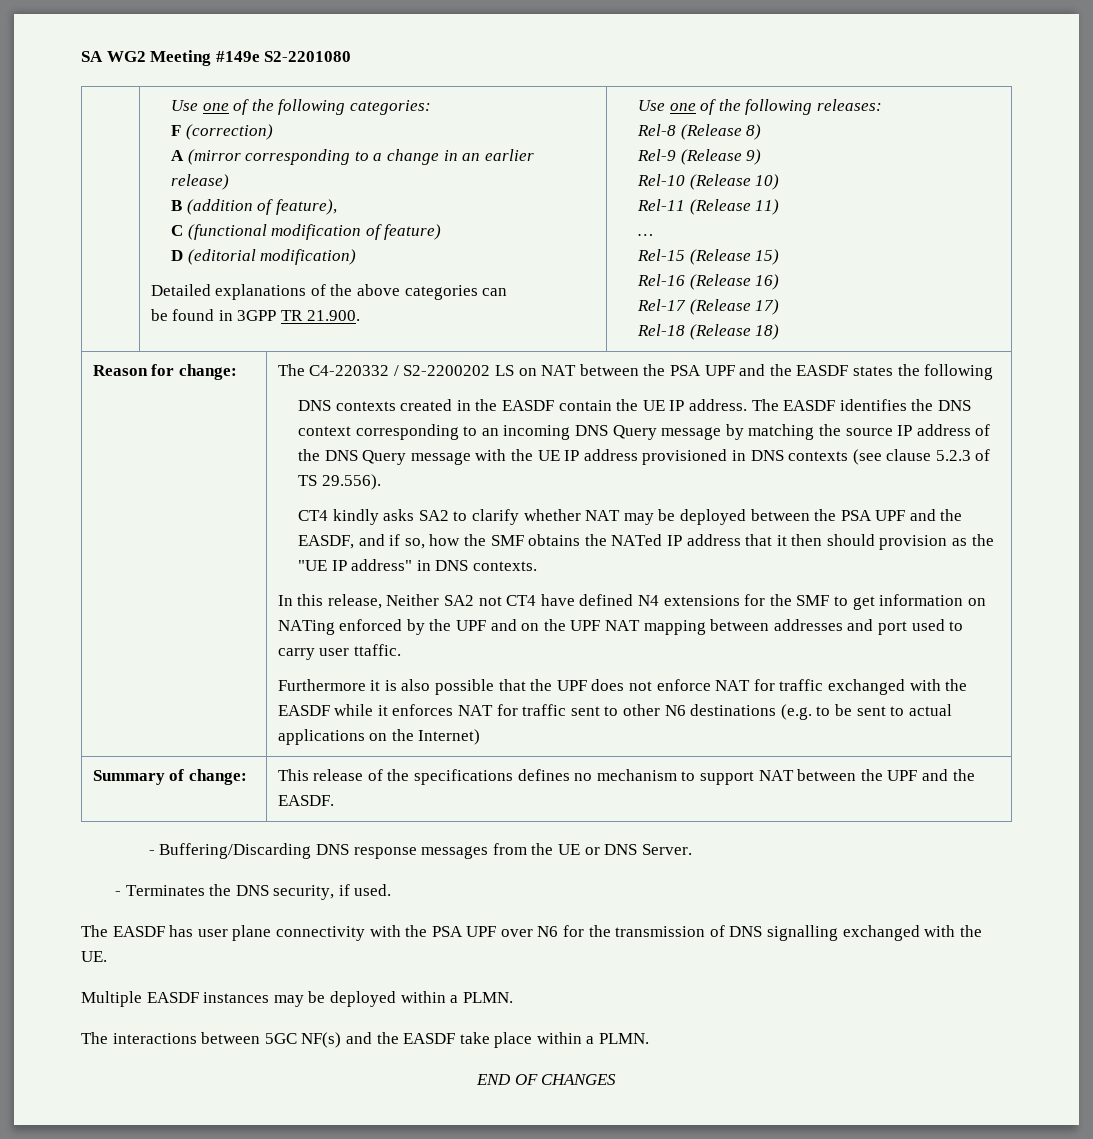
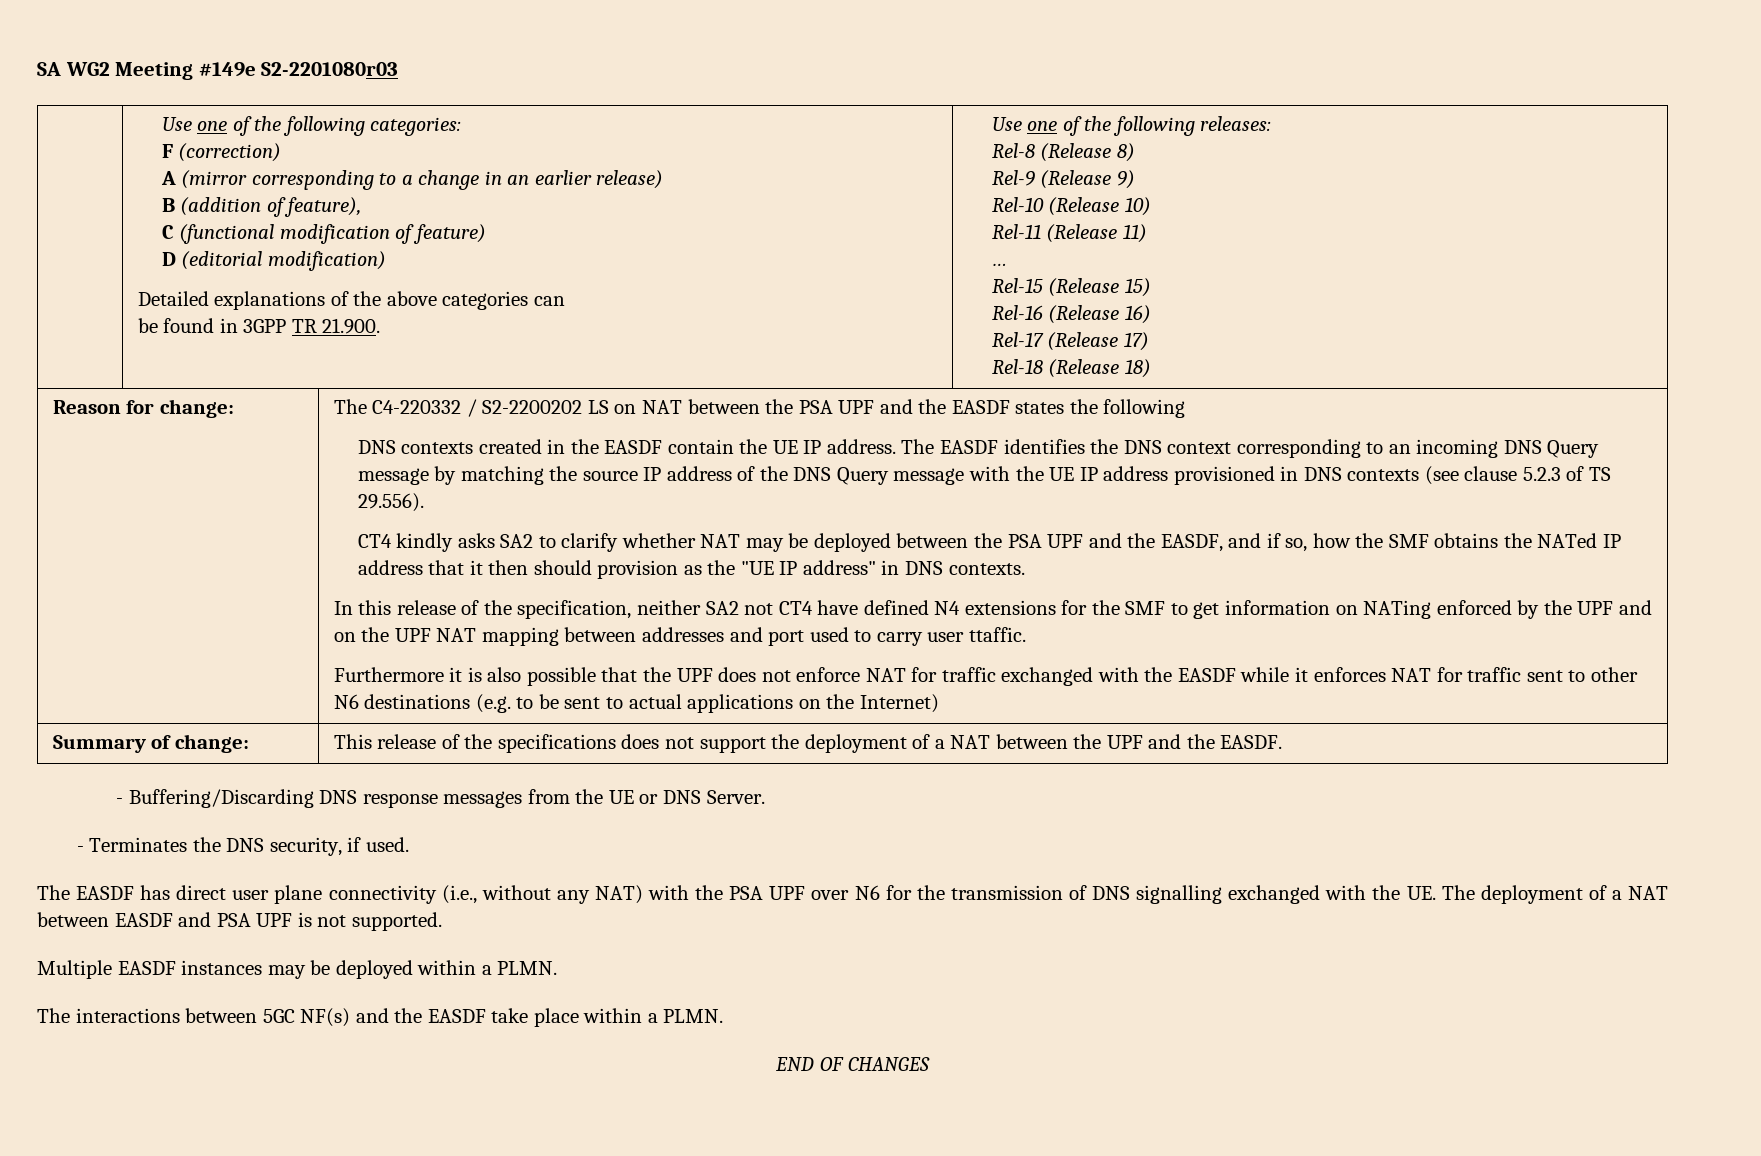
- SA WG2 Meeting #149e S2-2201080
+ SA WG2 Meeting #149e S2-2201080r03
- In this release, Neither SA2 not CT4 have defined N4 extensions for the SMF to get information on NATing enforced by the UPF and on the UPF NAT mapping between addresses and port used to carry user ttaffic.
+ In this release of the specification, neither SA2 not CT4 have defined N4 extensions for the SMF to get information on NATing enforced by the UPF and on the UPF NAT mapping between addresses and port used to carry user ttaffic.
- Summary of change: | This release of the specifications defines no mechanism to support NAT between the UPF and the EASDF.
+ Summary of change: | This release of the specifications does not support the deployment of a NAT between the UPF and the EASDF.
- The EASDF has user plane connectivity with the PSA UPF over N6 for the transmission of DNS signalling exchanged with the UE.
+ The EASDF has direct user plane connectivity (i.e., without any NAT) with the PSA UPF over N6 for the transmission of DNS signalling exchanged with the UE. The deployment of a NAT between EASDF and PSA UPF is not supported.

